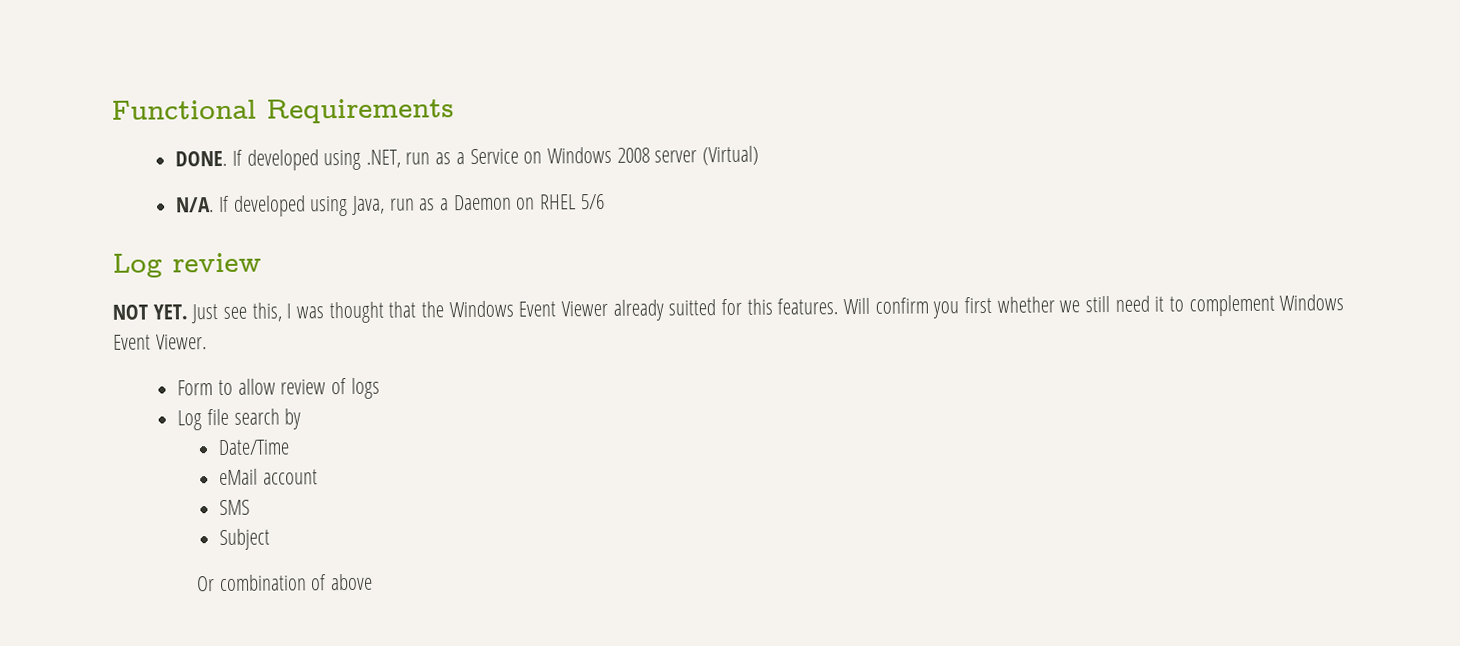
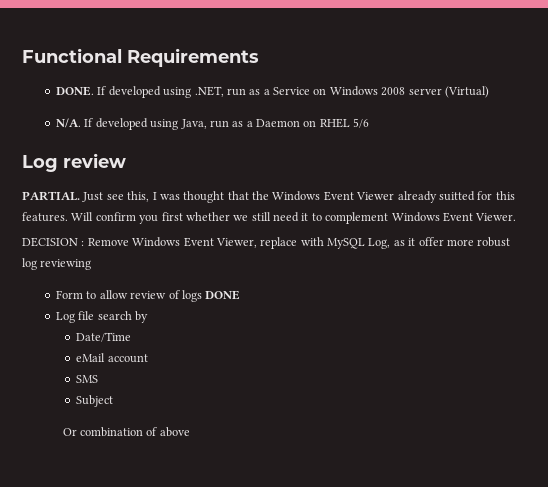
- NOT YET. Just see this, I was thought that the Windows Event Viewer already suitted for this features.
+ PARTIAL. Just see this, I was thought that the Windows Event Viewer already suitted for this features.
+ DECISION : Remove Windows Event Viewer, replace with MySQL Log, as it offer more robust log reviewing
- Form to allow review of logs
+ Form to allow review of logs DONE

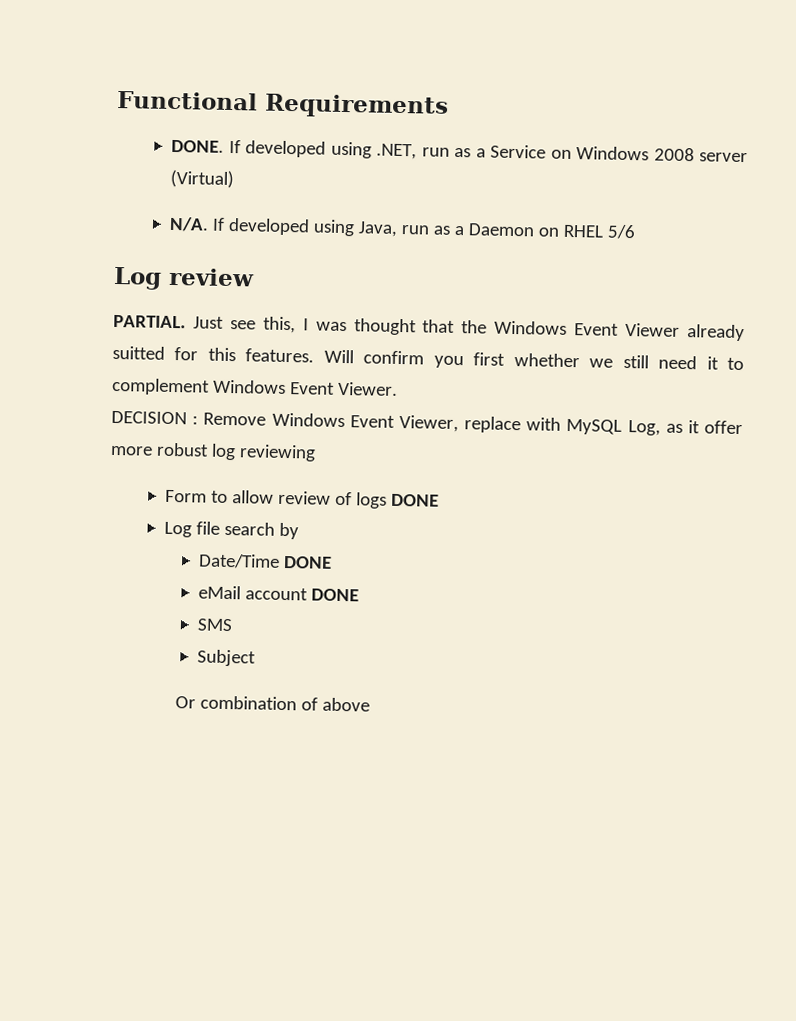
- Date/Time
+ Date/Time DONE
- eMail account
+ eMail account DONE

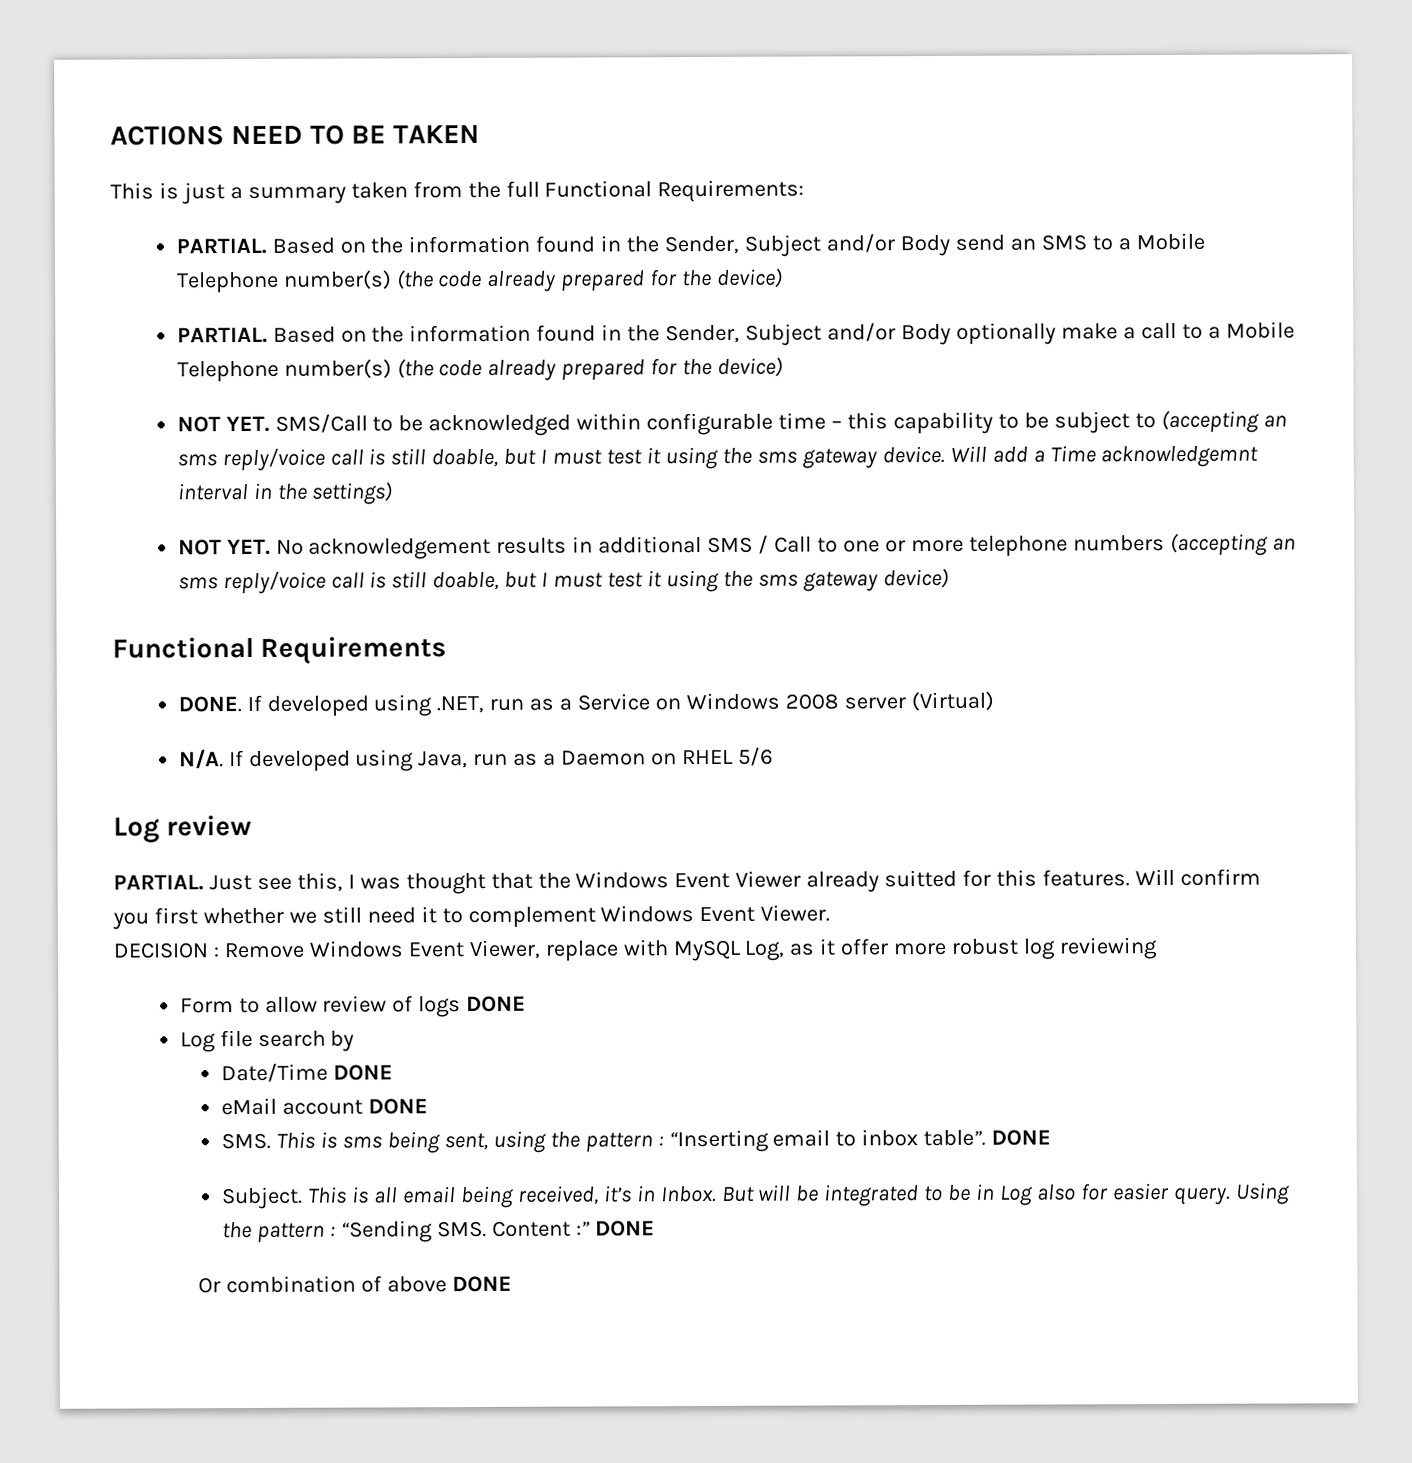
+ ACTIONS NEED TO BE TAKEN
+ This is just a summary taken from the full Functional Requirements:
+ PARTIAL. Based on the information found in the Sender, Subject and/or Body send an SMS to a Mobile Telephone number(s) (the code already prepared for the device)
+ PARTIAL. Based on the information found in the Sender, Subject and/or Body optionally make a call to a Mobile Telephone number(s) (the code already prepared for the device)
+ NOT YET. SMS/Call to be acknowledged within configurable time – this capability to be subject to (accepting an sms reply/voice call is still doable, but I must test it using the sms gateway device. Will add a Time acknowledgemnt interval in the settings)
+ NOT YET. No acknowledgement results in additional SMS / Call to one or more telephone numbers (accepting an sms reply/voice call is still doable, but I must test it using the sms gateway device)
- SMS
- Subject
+ SMS. This is sms being sent, using the pattern : “Inserting email to inbox table”. DONE
+ Subject. This is all email being received, it’s in Inbox. But will be integrated to be in Log also for easier query. Using the pattern : “Sending SMS. Content :” DONE
- Or combination of above
+ Or combination of above DONE

